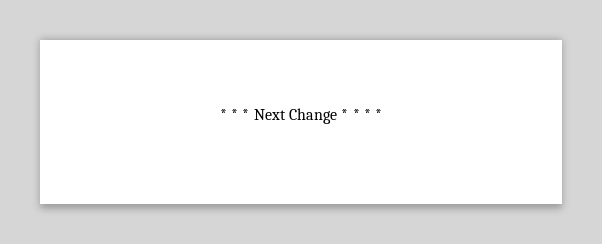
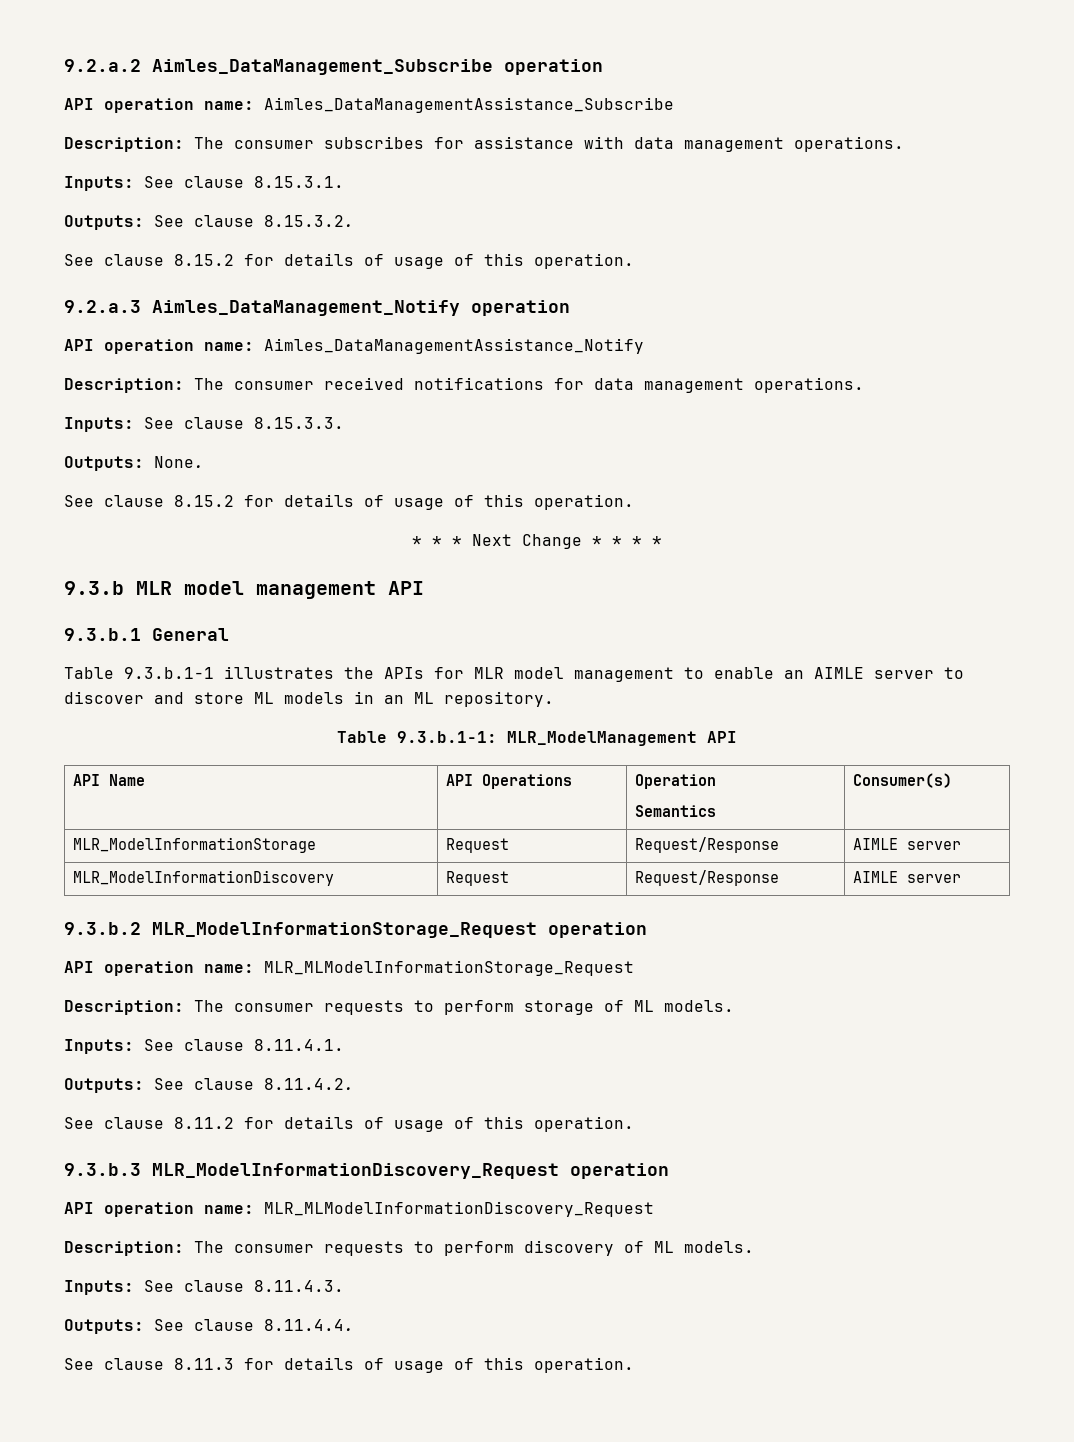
+ 9.2.a.2 Aimles_DataManagement_Subscribe operation
+ API operation name: Aimles_DataManagementAssistance_Subscribe
+ Description: The consumer subscribes for assistance with data management operations.
+ Inputs: See clause 8.15.3.1.
+ Outputs: See clause 8.15.3.2.
+ See clause 8.15.2 for details of usage of this operation.
+ 9.2.a.3 Aimles_DataManagement_Notify operation
+ API operation name: Aimles_DataManagementAssistance_Notify
+ Description: The consumer received notifications for data management operations.
+ Inputs: See clause 8.15.3.3.
+ Outputs: None.
+ See clause 8.15.2 for details of usage of this operation.
+ 9.3.b MLR model management API
+ 9.3.b.1 General
+ Table 9.3.b.1-1 illustrates the APIs for MLR model management to enable an AIMLE server to discover and store ML models in an ML repository.
+ Table 9.3.b.1-1: MLR_ModelManagement API
+ API Name | API Operations | Operation
+ Semantics | Consumer(s)
+ MLR_ModelInformationStorage | Request | Request/Response | AIMLE server
+ MLR_ModelInformationDiscovery | Request | Request/Response | AIMLE server
+ 9.3.b.2 MLR_ModelInformationStorage_Request operation
+ API operation name: MLR_MLModelInformationStorage_Request
+ Description: The consumer requests to perform storage of ML models.
+ Inputs: See clause 8.11.4.1.
+ Outputs: See clause 8.11.4.2.
+ See clause 8.11.2 for details of usage of this operation.
+ 9.3.b.3 MLR_ModelInformationDiscovery_Request operation
+ API operation name: MLR_MLModelInformationDiscovery_Request
+ Description: The consumer requests to perform discovery of ML models.
+ Inputs: See clause 8.11.4.3.
+ Outputs: See clause 8.11.4.4.
+ See clause 8.11.3 for details of usage of this operation.

